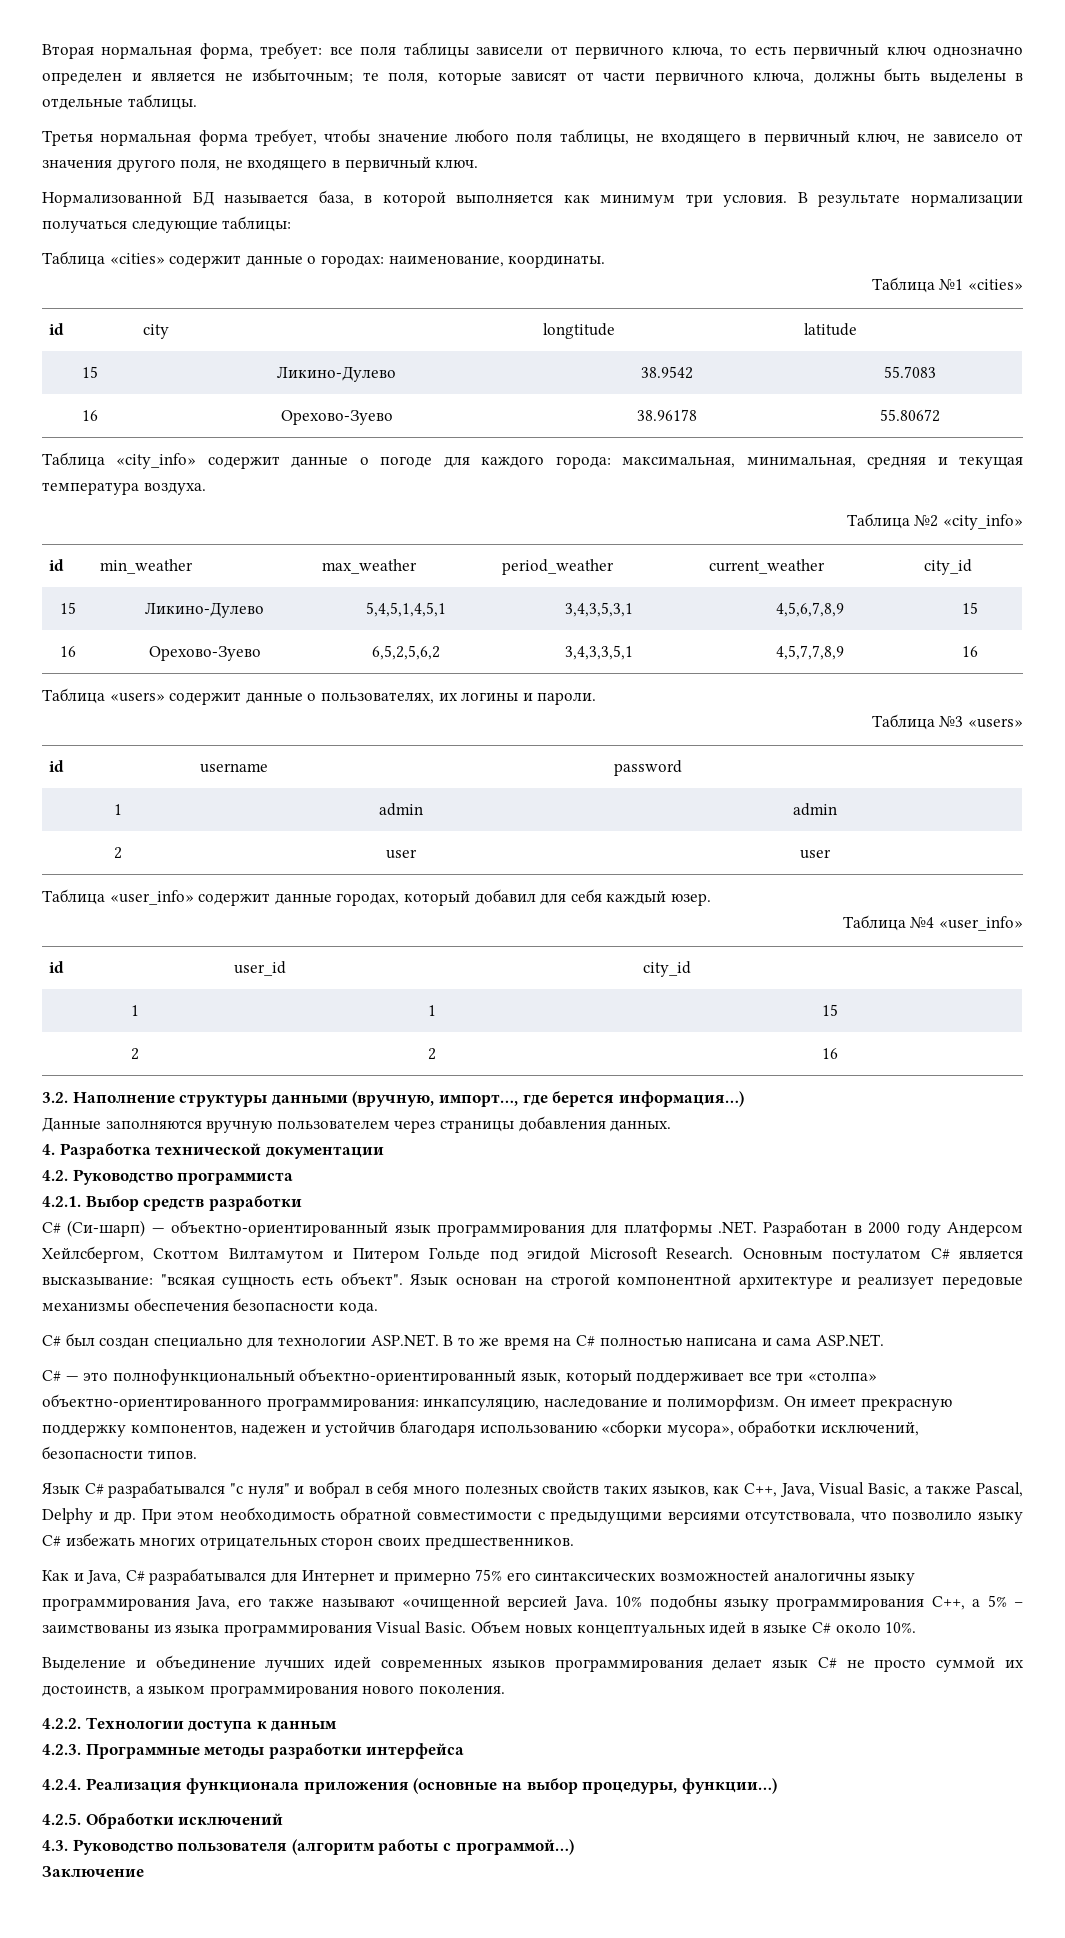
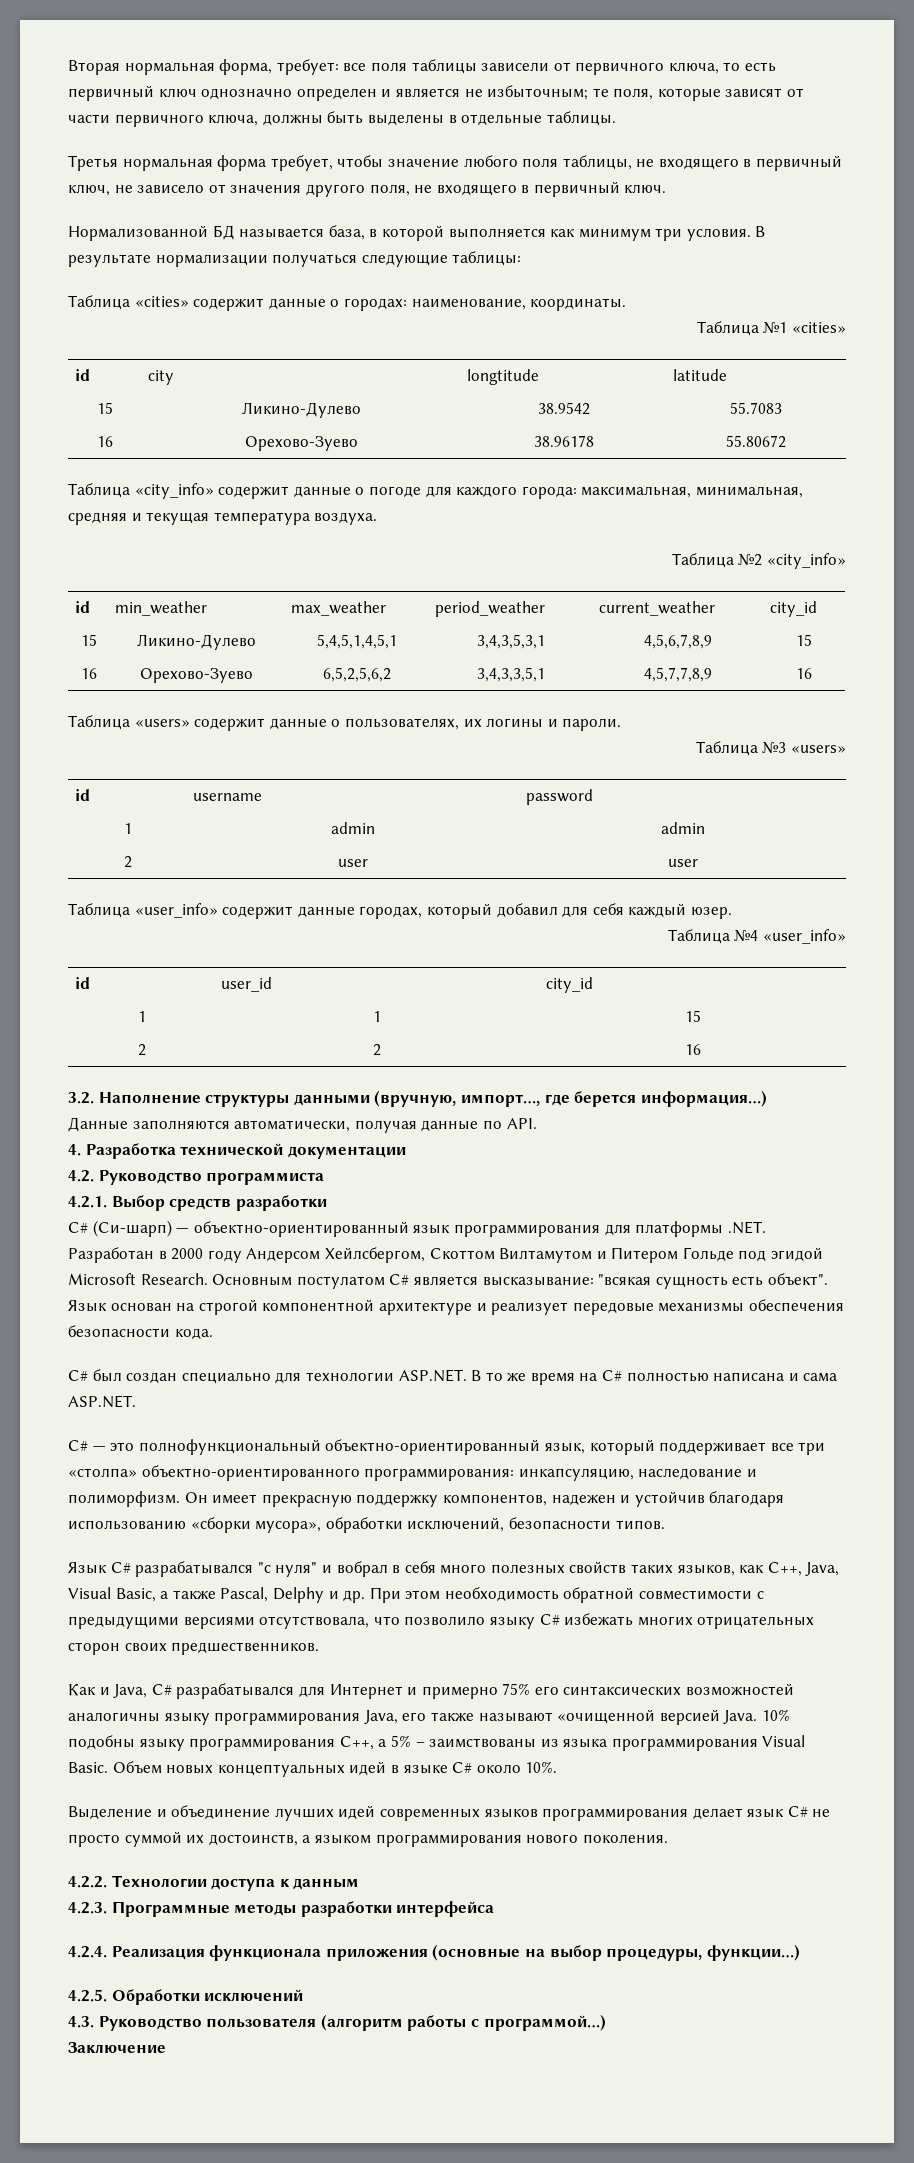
- Данные заполняются вручную пользователем через страницы добавления данных.
+ Данные заполняются автоматически, получая данные по API.

